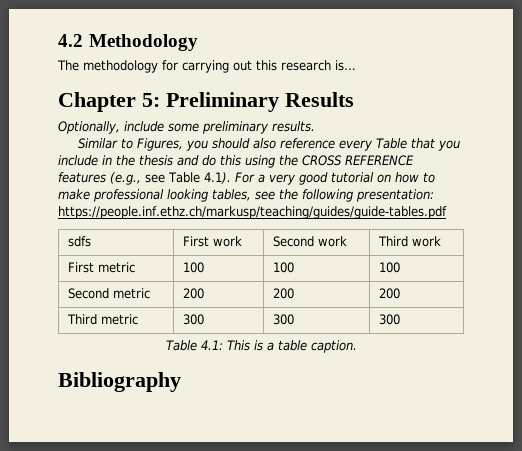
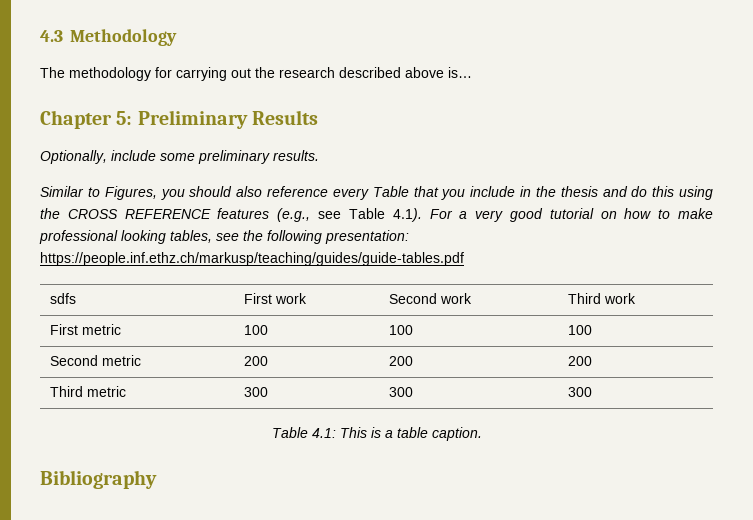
- 4.2 Methodology
+ 4.3 Methodology
- The methodology for carrying out this research is…
+ The methodology for carrying out the research described above is…

